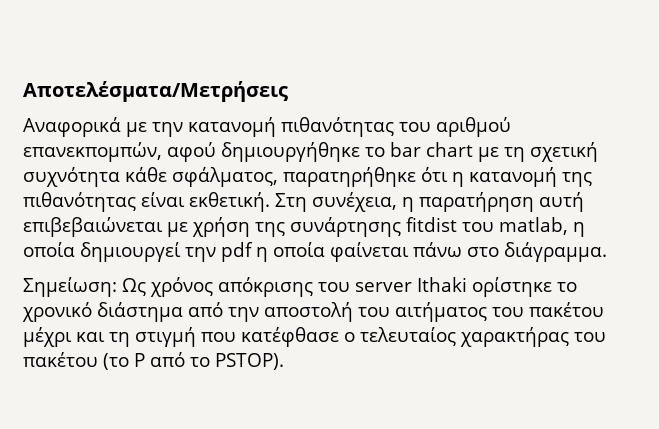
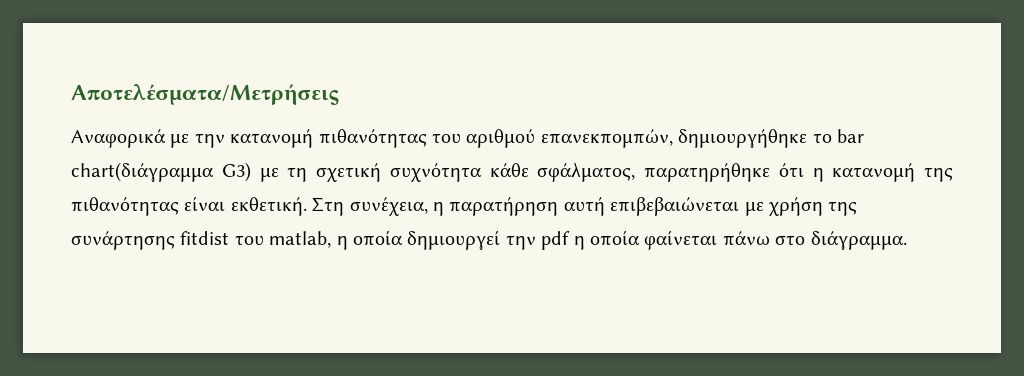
- Αναφορικά με την κατανομή πιθανότητας του αριθμού επανεκπομπών, αφού δημιουργήθηκε το bar chart με τη σχετική συχνότητα κάθε σφάλματος, παρατηρήθηκε ότι η κατανομή της πιθανότητας είναι εκθετική.
+ Αναφορικά με την κατανομή πιθανότητας του αριθμού επανεκπομπών, δημιουργήθηκε το bar chart(διάγραμμα G3) με τη σχετική συχνότητα κάθε σφάλματος, παρατηρήθηκε ότι η κατανομή της πιθανότητας είναι εκθετική.
- Σημείωση: Ως χρόνος απόκρισης του server Ithaki ορίστηκε το χρονικό διάστημα από την αποστολή του αιτήματος του πακέτου μέχρι και τη στιγμή που κατέφθασε ο τελευταίος χαρακτήρας του πακέτου (το P από το PSTOP).

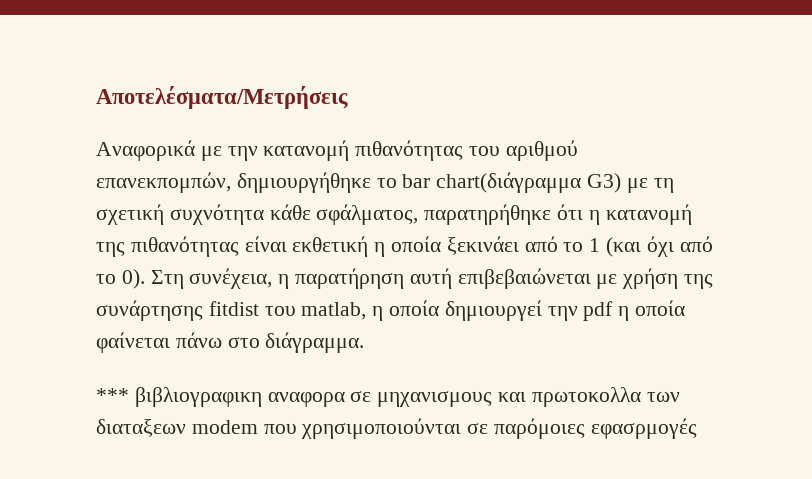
- Αναφορικά με την κατανομή πιθανότητας του αριθμού επανεκπομπών, δημιουργήθηκε το bar chart(διάγραμμα G3) με τη σχετική συχνότητα κάθε σφάλματος, παρατηρήθηκε ότι η κατανομή της πιθανότητας είναι εκθετική.
+ Αναφορικά με την κατανομή πιθανότητας του αριθμού επανεκπομπών, δημιουργήθηκε το bar chart(διάγραμμα G3) με τη σχετική συχνότητα κάθε σφάλματος, παρατηρήθηκε ότι η κατανομή της πιθανότητας είναι εκθετική η οποία ξεκινάει από το 1 (και όχι από το 0).
+ *** βιβλιογραφικη αναφορα σε μηχανισμους και πρωτοκολλα των διαταξεων modem που χρησιμοποιούνται σε παρόμοιες εφασρμογές

